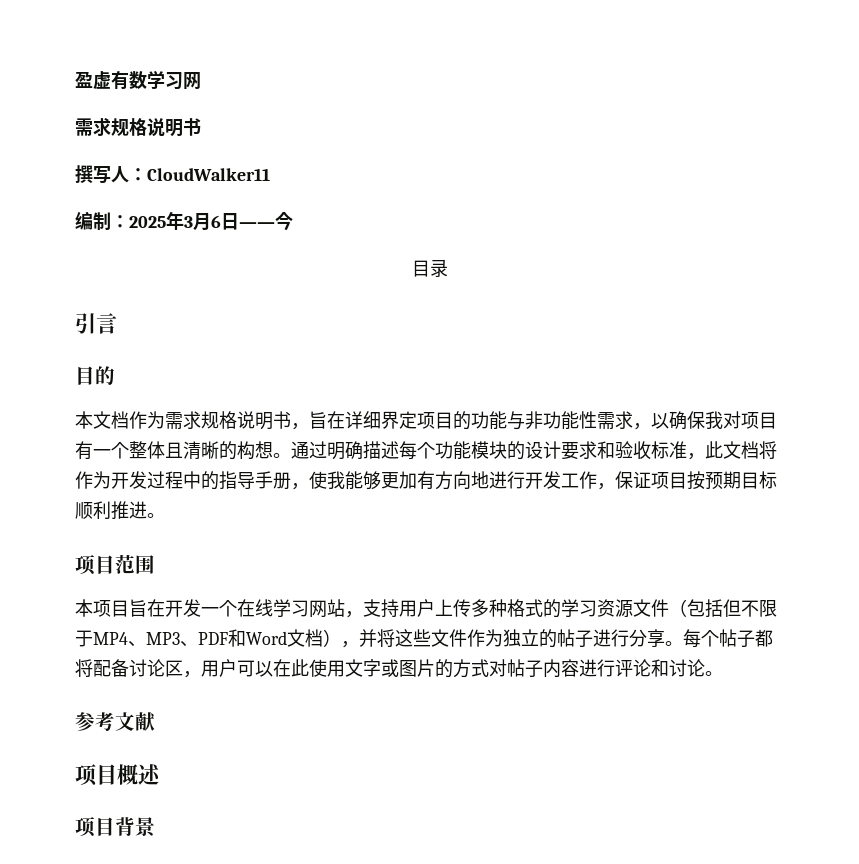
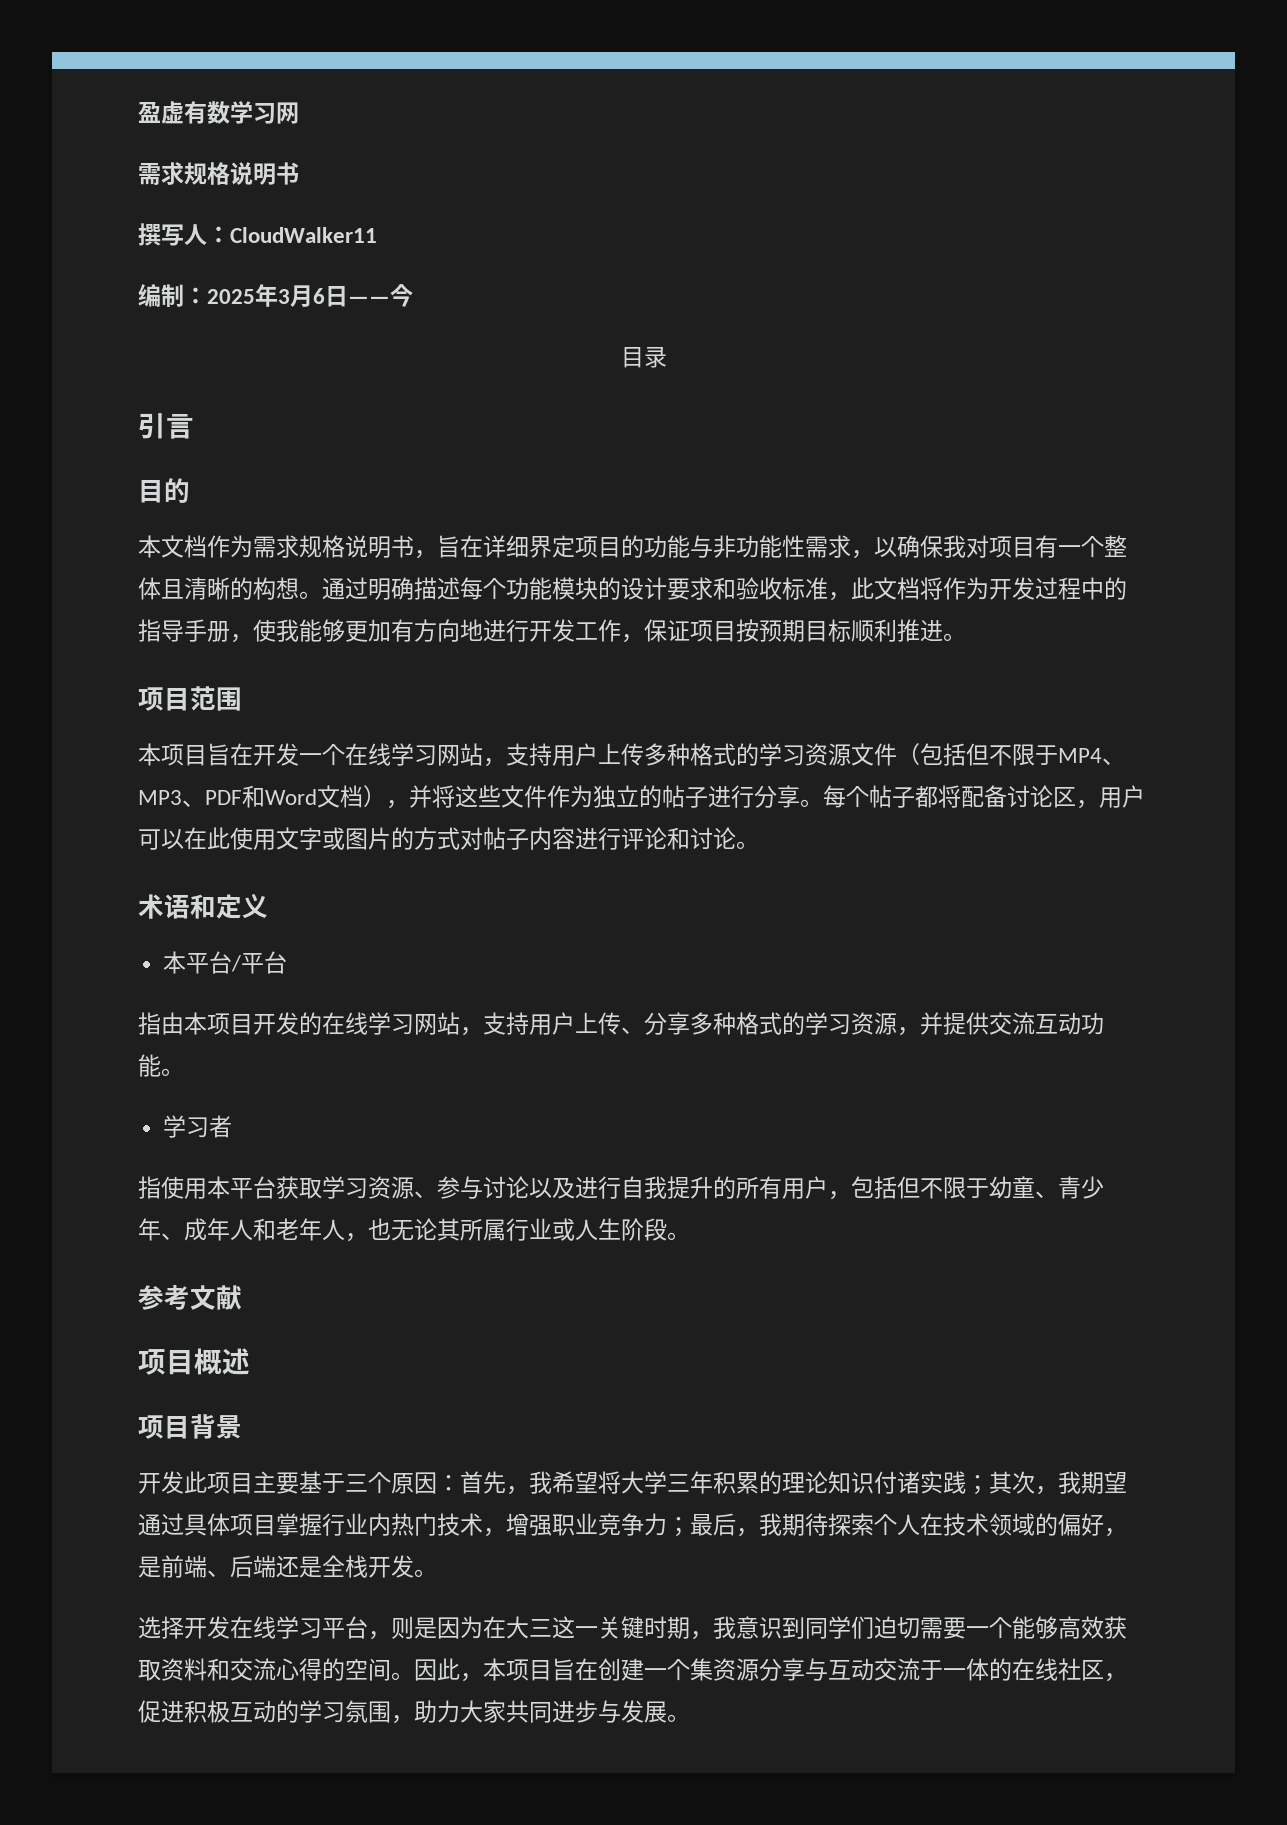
+ 术语和定义
+ 本平台/平台
+ 指由本项目开发的在线学习网站，支持用户上传、分享多种格式的学习资源，并提供交流互动功能。
+ 学习者
+ 指使用本平台获取学习资源、参与讨论以及进行自我提升的所有用户，包括但不限于幼童、青少年、成年人和老年人，也无论其所属行业或人生阶段。
+ 开发此项目主要基于三个原因：首先，我希望将大学三年积累的理论知识付诸实践；其次，我期望通过具体项目掌握行业内热门技术，增强职业竞争力；最后，我期待探索个人在技术领域的偏好，是前端、后端还是全栈开发。
+ 选择开发在线学习平台，则是因为在大三这一关键时期，我意识到同学们迫切需要一个能够高效获取资料和交流心得的空间。因此，本项目旨在创建一个集资源分享与互动交流于一体的在线社区，促进积极互动的学习氛围，助力大家共同进步与发展。

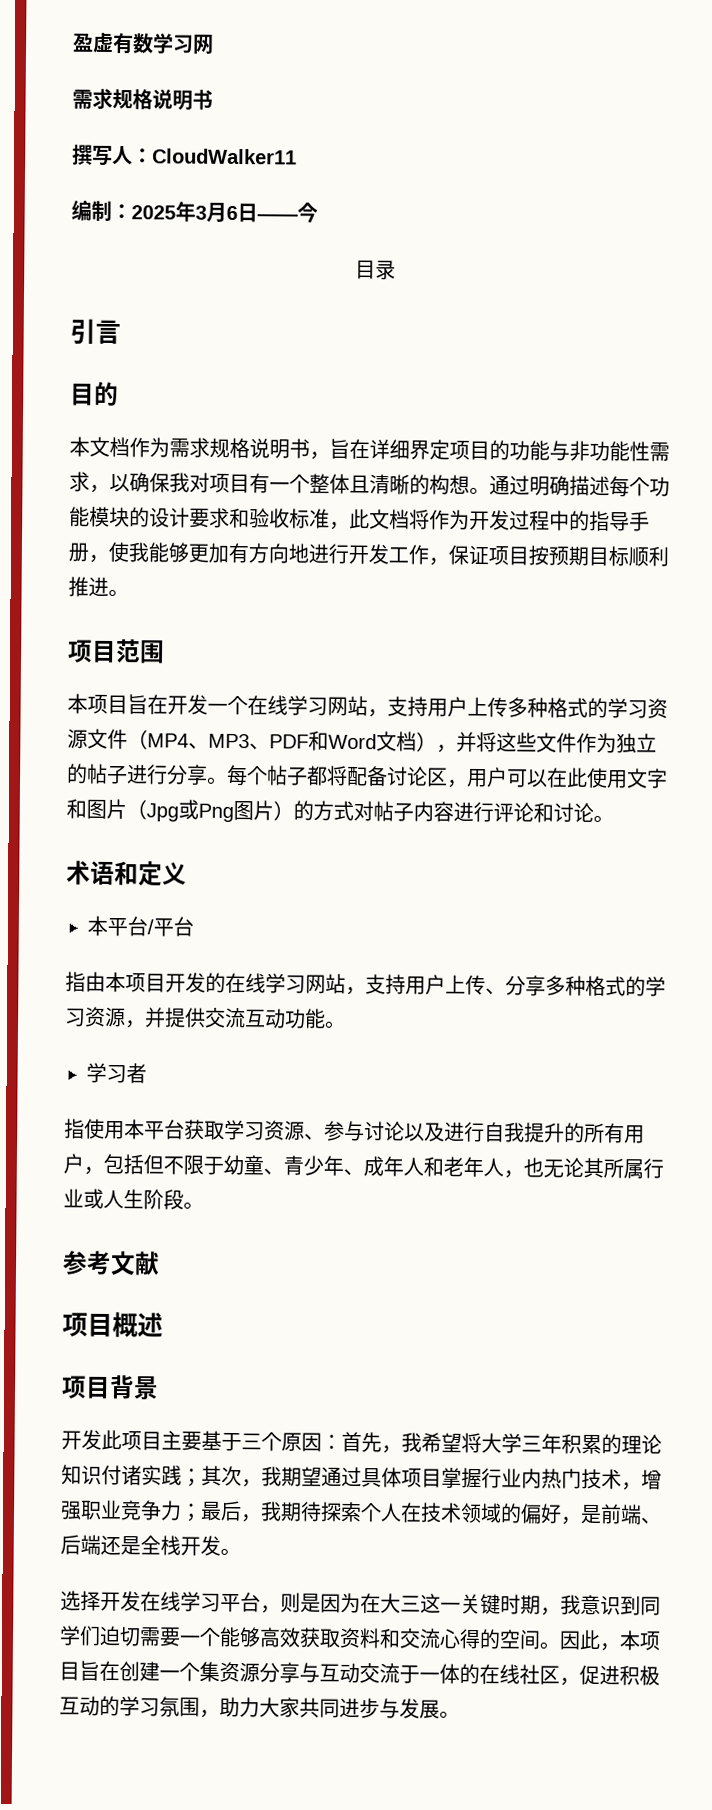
- 本项目旨在开发一个在线学习网站，支持用户上传多种格式的学习资源文件（包括但不限于MP4、MP3、PDF和Word文档），并将这些文件作为独立的帖子进行分享。
+ 本项目旨在开发一个在线学习网站，支持用户上传多种格式的学习资源文件（MP4、MP3、PDF和Word文档），并将这些文件作为独立的帖子进行分享。
- 每个帖子都将配备讨论区，用户可以在此使用文字或图片的方式对帖子内容进行评论和讨论。
+ 每个帖子都将配备讨论区，用户可以在此使用文字和图片（Jpg或Png图片）的方式对帖子内容进行评论和讨论。

